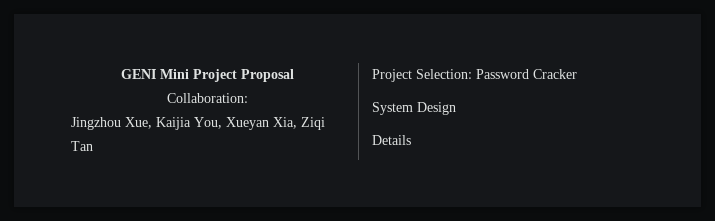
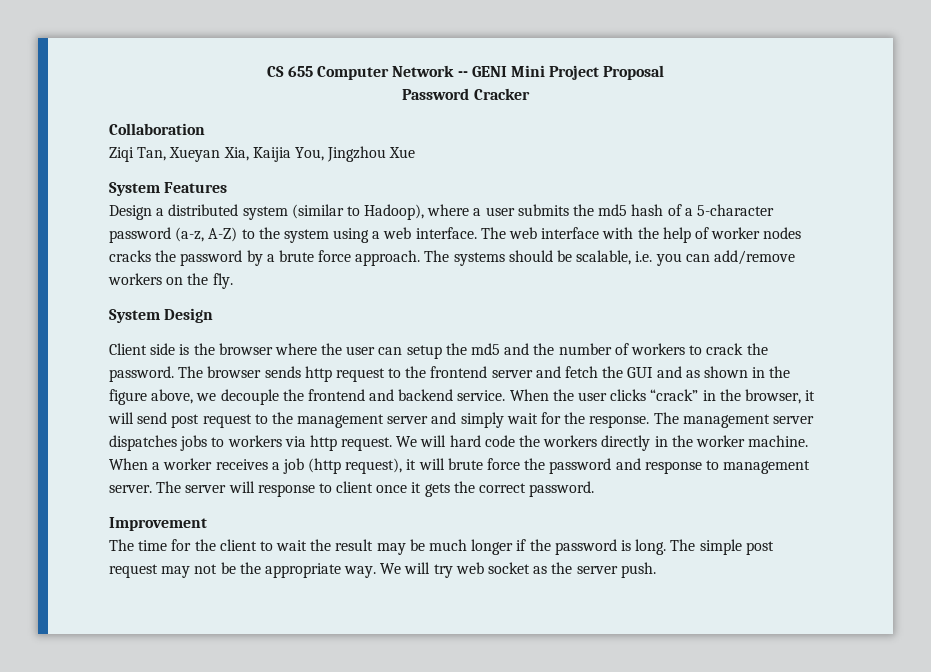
- GENI Mini Project Proposal
+ CS 655 Computer Network -- GENI Mini Project Proposal
- Collaboration:
- Jingzhou Xue, Kaijia You, Xueyan Xia, Ziqi Tan
- Project Selection: Password Cracker
+ Password Cracker
+ Collaboration
+ Ziqi Tan, Xueyan Xia, Kaijia You, Jingzhou Xue
+ System Features
+ Design a distributed system (similar to Hadoop), where a user submits the md5 hash of a 5-character password (a-z, A-Z) to the system using a web interface. The web interface with the help of worker nodes cracks the password by a brute force approach. The systems should be scalable, i.e. you can add/remove workers on the fly.
  System Design
- Details
+ Client side is the browser where the user can setup the md5 and the number of workers to crack the password. The browser sends http request to the frontend server and fetch the GUI and as shown in the figure above, we decouple the frontend and backend service. When the user clicks “crack” in the browser, it will send post request to the management server and simply wait for the response. The management server dispatches jobs to workers via http request. We will hard code the workers directly in the worker machine. When a worker receives a job (http request), it will brute force the password and response to management server. The server will response to client once it gets the correct password.
+ Improvement
+ The time for the client to wait the result may be much longer if the password is long. The simple post request may not be the appropriate way. We will try web socket as the server push.

